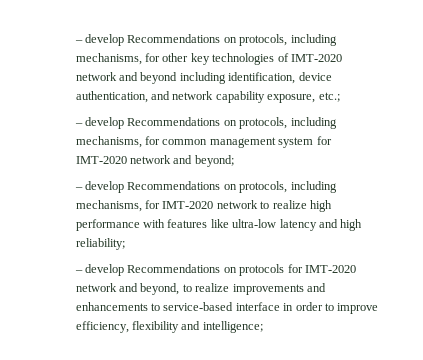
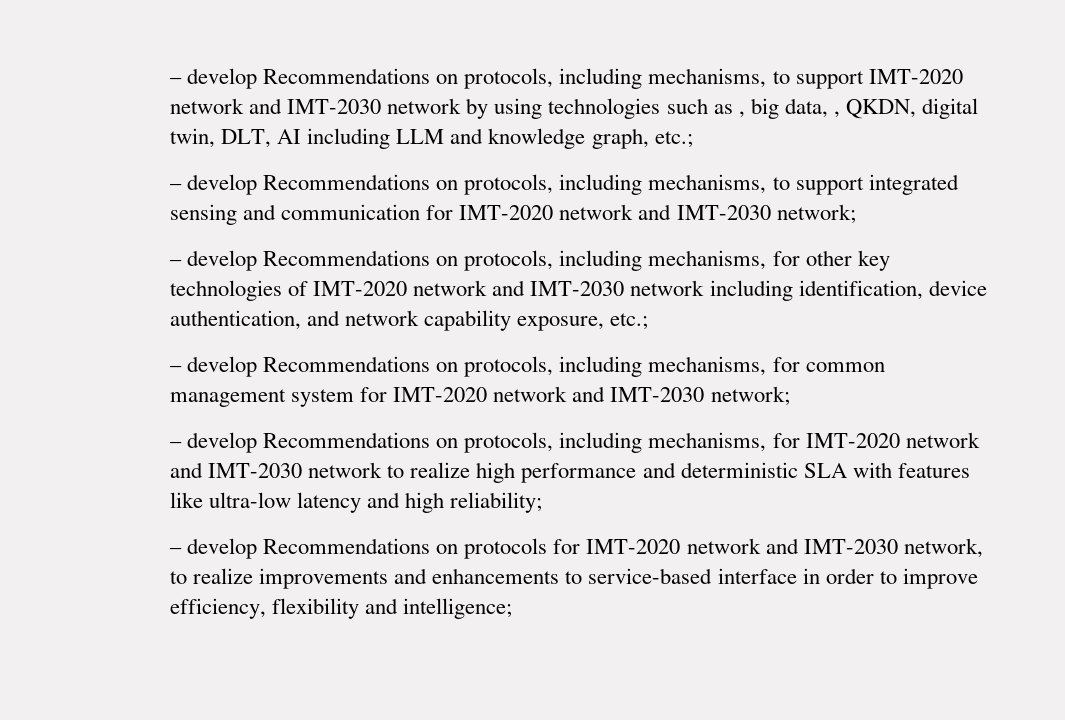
- – develop Recommendations on protocols, including mechanisms, for other key technologies of IMT-2020 network and beyond including identification, device authentication, and network capability exposure, etc.;
+ – develop Recommendations on protocols, including mechanisms, to support IMT-2020 network and IMT-2030 network by using technologies such as , big data, , QKDN, digital twin, DLT, AI including LLM and knowledge graph, etc.;
+ – develop Recommendations on protocols, including mechanisms, to support integrated sensing and communication for IMT-2020 network and IMT-2030 network;
+ – develop Recommendations on protocols, including mechanisms, for other key technologies of IMT-2020 network and IMT-2030 network including identification, device authentication, and network capability exposure, etc.;
- – develop Recommendations on protocols, including mechanisms, for common management system for IMT-2020 network and beyond;
+ – develop Recommendations on protocols, including mechanisms, for common management system for IMT-2020 network and IMT-2030 network;
- – develop Recommendations on protocols, including mechanisms, for IMT-2020 network to realize high performance with features like ultra-low latency and high reliability;
+ – develop Recommendations on protocols, including mechanisms, for IMT-2020 network and IMT-2030 network to realize high performance and deterministic SLA with features like ultra-low latency and high reliability;
- – develop Recommendations on protocols for IMT-2020 network and beyond, to realize improvements and enhancements to service-based interface in order to improve efficiency, flexibility and intelligence;
+ – develop Recommendations on protocols for IMT-2020 network and IMT-2030 network, to realize improvements and enhancements to service-based interface in order to improve efficiency, flexibility and intelligence;

